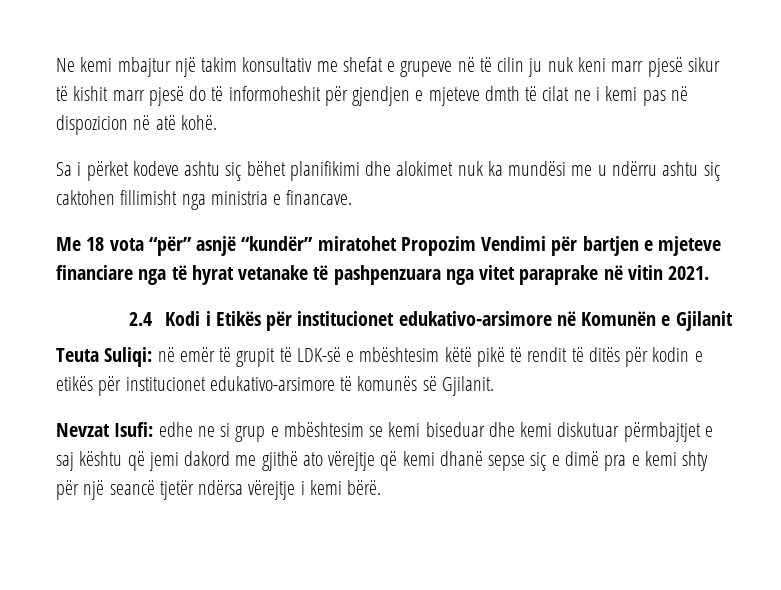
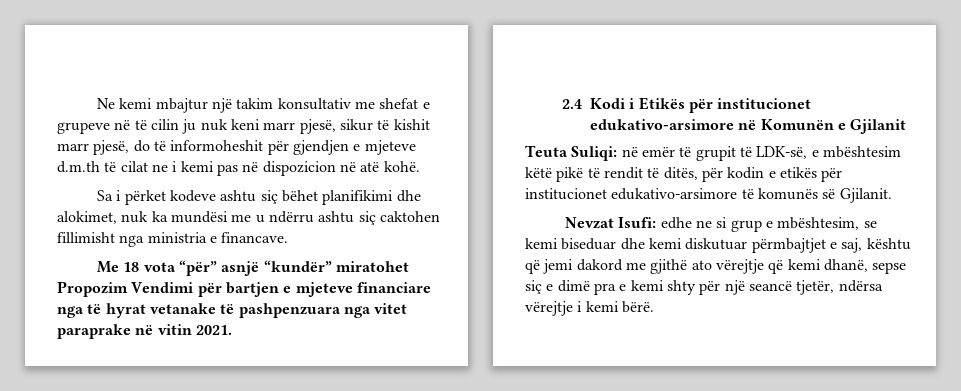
- Ne kemi mbajtur një takim konsultativ me shefat e grupeve në të cilin ju nuk keni marr pjesë sikur të kishit marr pjesë do të informoheshit për gjendjen e mjeteve dmth të cilat ne i kemi pas në dispozicion në atë kohë.
+ Ne kemi mbajtur një takim konsultativ me shefat e grupeve në të cilin ju nuk keni marr pjesë, sikur të kishit marr pjesë, do të informoheshit për gjendjen e mjeteve d.m.th të cilat ne i kemi pas në dispozicion në atë kohë.
- Sa i përket kodeve ashtu siç bëhet planifikimi dhe alokimet nuk ka mundësi me u ndërru ashtu siç caktohen fillimisht nga ministria e financave.
+ Sa i përket kodeve ashtu siç bëhet planifikimi dhe alokimet, nuk ka mundësi me u ndërru ashtu siç caktohen fillimisht nga ministria e financave.
- Teuta Suliqi: në emër të grupit të LDK-së e mbështesim këtë pikë të rendit të ditës për kodin e etikës për institucionet edukativo-arsimore të komunës së Gjilanit.
+ Teuta Suliqi: në emër të grupit të LDK-së, e mbështesim këtë pikë të rendit të ditës, për kodin e etikës për institucionet edukativo-arsimore të komunës së Gjilanit.
- Nevzat Isufi: edhe ne si grup e mbështesim se kemi biseduar dhe kemi diskutuar përmbajtjet e saj kështu që jemi dakord me gjithë ato vërejtje që kemi dhanë sepse siç e dimë pra e kemi shty për një seancë tjetër ndërsa vërejtje i kemi bërë.
+ Nevzat Isufi: edhe ne si grup e mbështesim, se kemi biseduar dhe kemi diskutuar përmbajtjet e saj, kështu që jemi dakord me gjithë ato vërejtje që kemi dhanë, sepse siç e dimë pra e kemi shty për një seancë tjetër, ndërsa vërejtje i kemi bërë.

